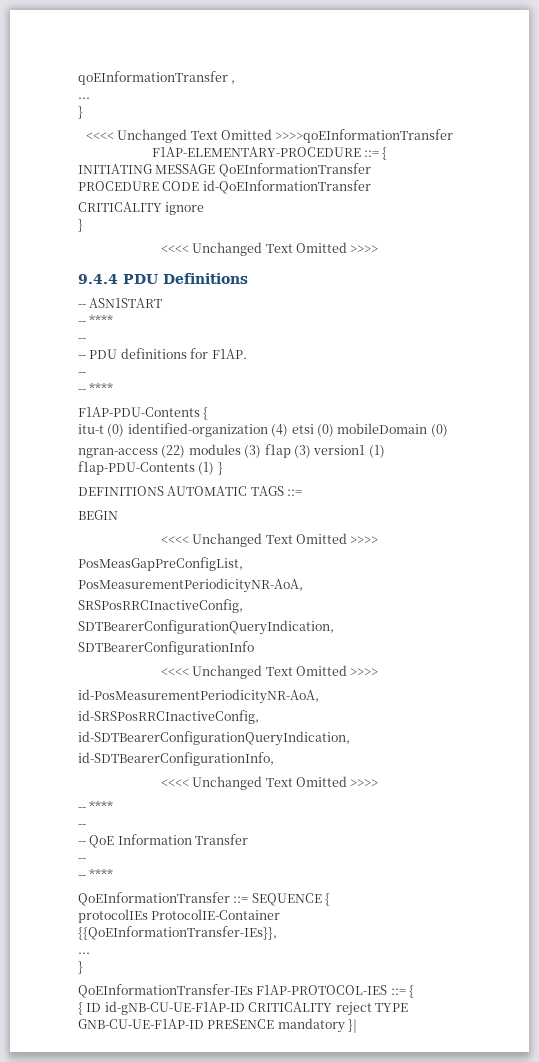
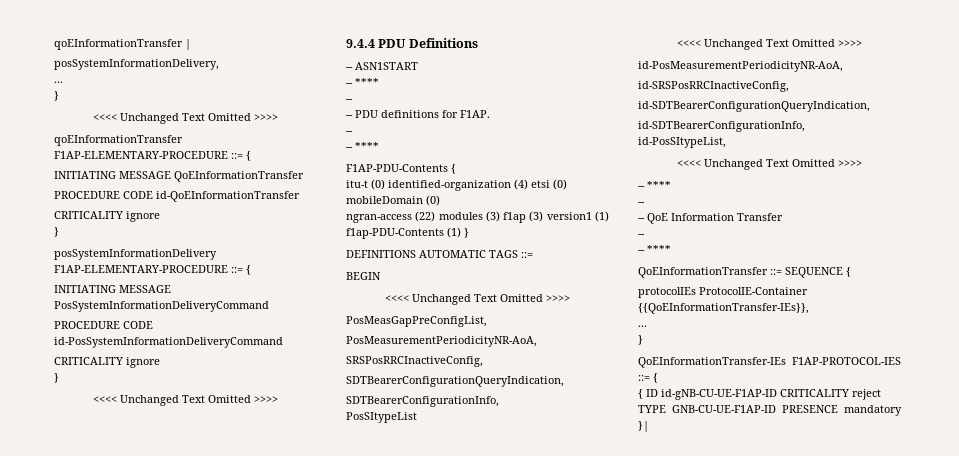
- qoEInformationTransfer ,
+ qoEInformationTransfer |
+ posSystemInformationDelivery,
  ...
  }
- <<<< Unchanged Text Omitted >>>>qoEInformationTransfer F1AP-ELEMENTARY-PROCEDURE ::= {
+ <<<< Unchanged Text Omitted >>>>
+ qoEInformationTransfer F1AP-ELEMENTARY-PROCEDURE ::= {
+ posSystemInformationDelivery F1AP-ELEMENTARY-PROCEDURE ::= {
+ INITIATING MESSAGE PosSystemInformationDeliveryCommand
+ PROCEDURE CODE id-PosSystemInformationDeliveryCommand
+ CRITICALITY ignore
+ }
- SDTBearerConfigurationInfo
+ SDTBearerConfigurationInfo,
+ PosSItypeList
+ id-PosSItypeList,

